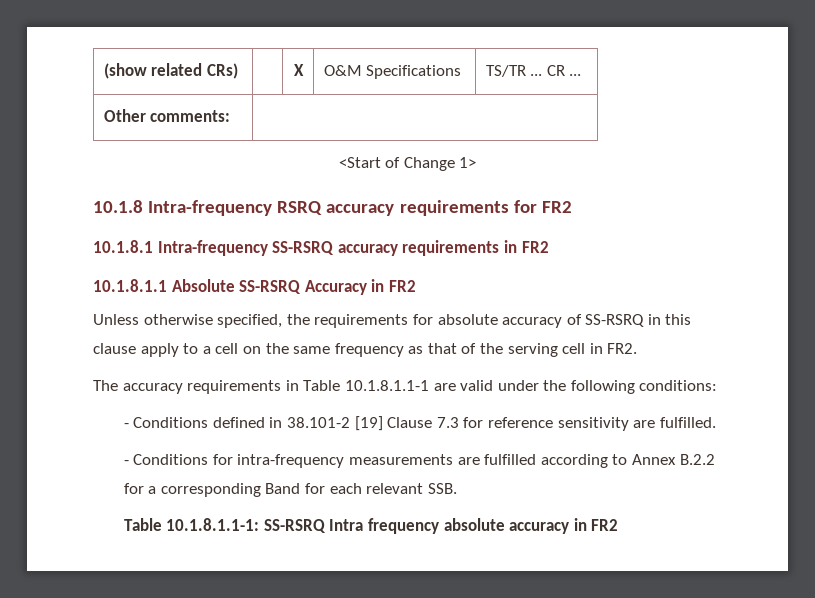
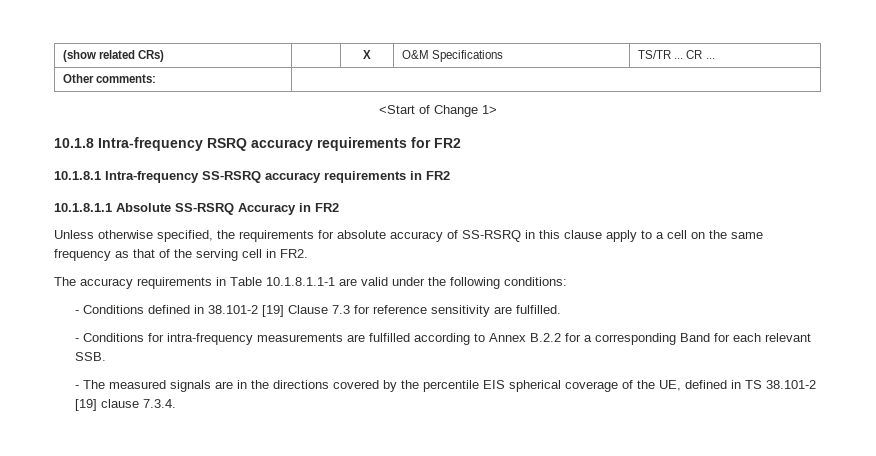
- Table 10.1.8.1.1-1: SS-RSRQ Intra frequency absolute accuracy in FR2
+ - The measured signals are in the directions covered by the percentile EIS spherical coverage of the UE, defined in TS 38.101-2 [19] clause 7.3.4.

